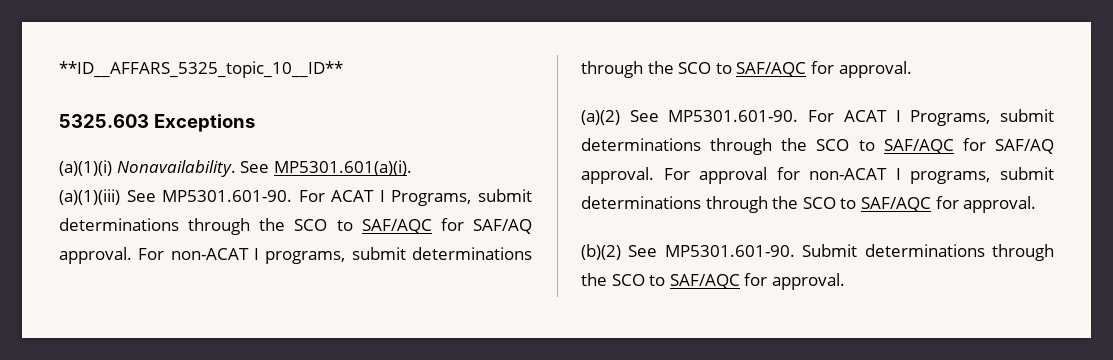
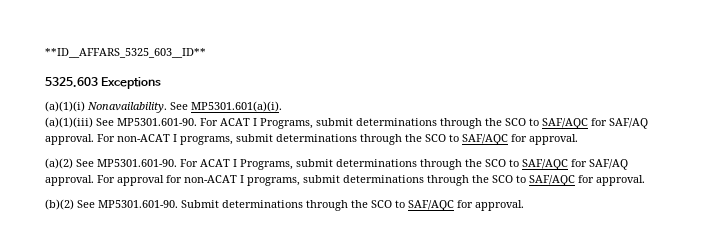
- **ID__AFFARS_5325_topic_10__ID**
+ **ID__AFFARS_5325_603__ID**

